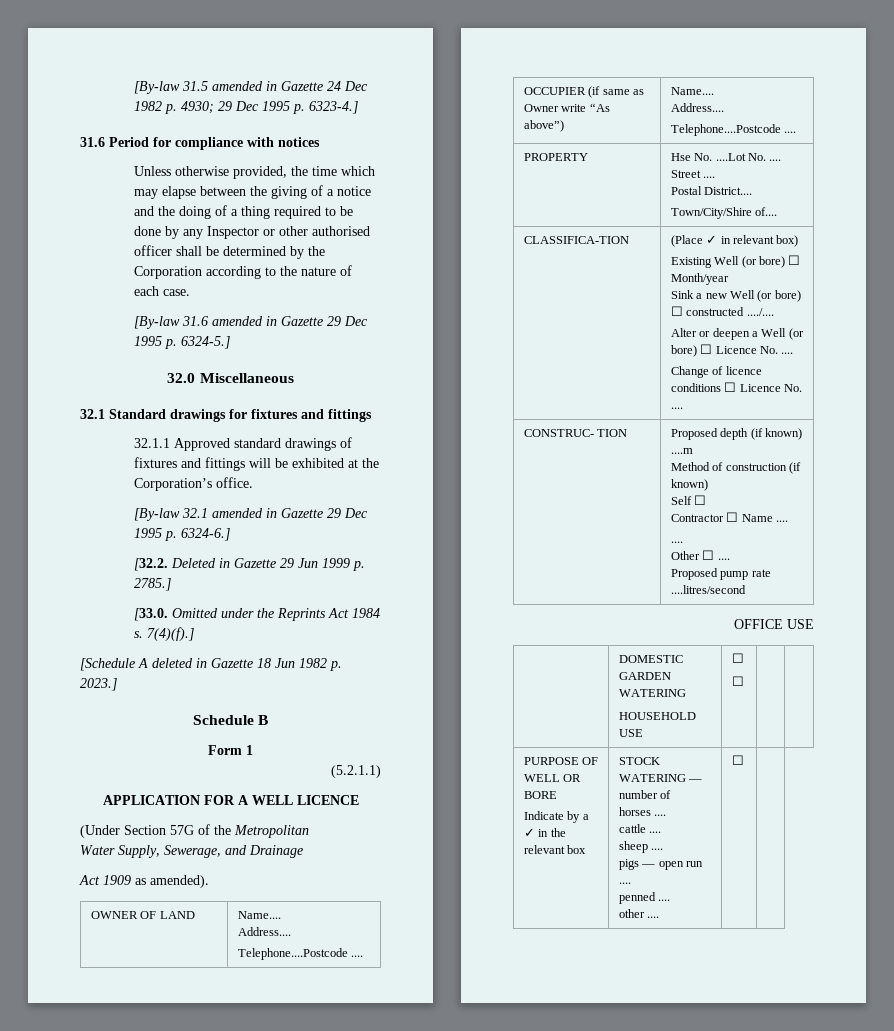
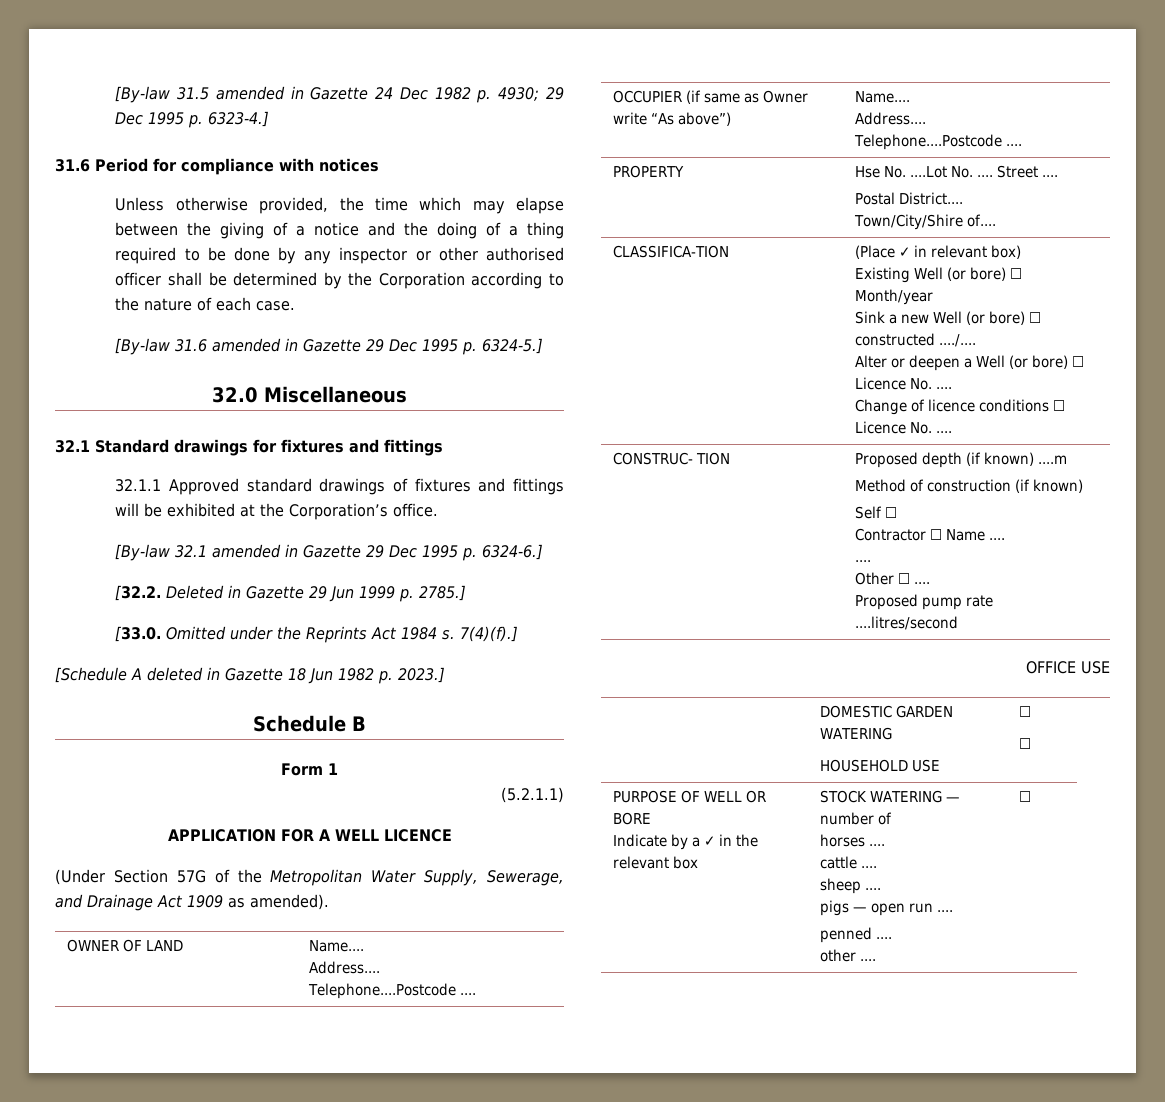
- Unless otherwise provided, the time which may elapse between the giving of a notice and the doing of a thing required to be done by any Inspector or other authorised officer shall be determined by the Corporation according to the nature of each case.
+ Unless otherwise provided, the time which may elapse between the giving of a notice and the doing of a thing required to be done by any inspector or other authorised officer shall be determined by the Corporation according to the nature of each case.
- (Under Section 57G of the Metropolitan
- Water Supply, Sewerage, and Drainage
- Act 1909 as amended).
+ (Under Section 57G of the Metropolitan Water Supply, Sewerage, and Drainage Act 1909 as amended).

